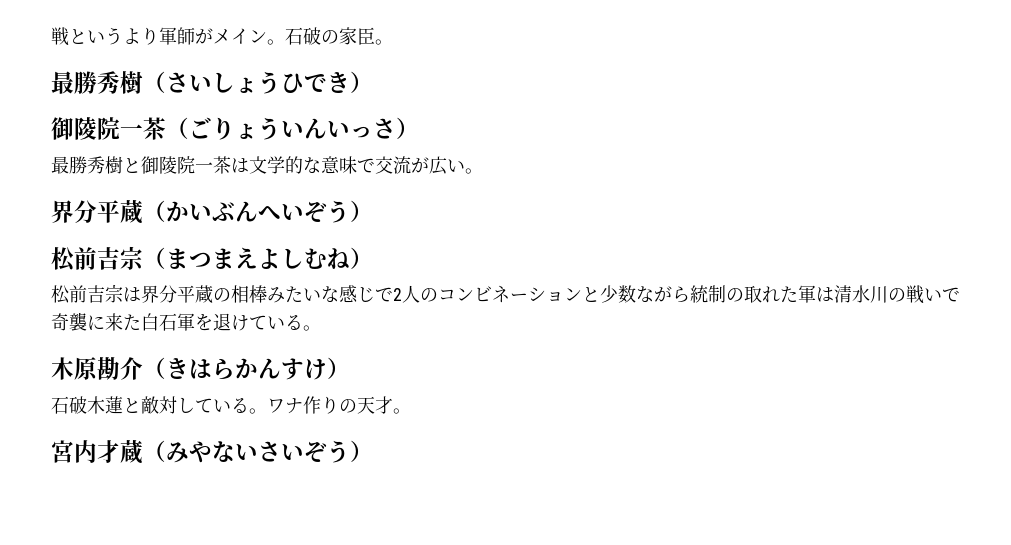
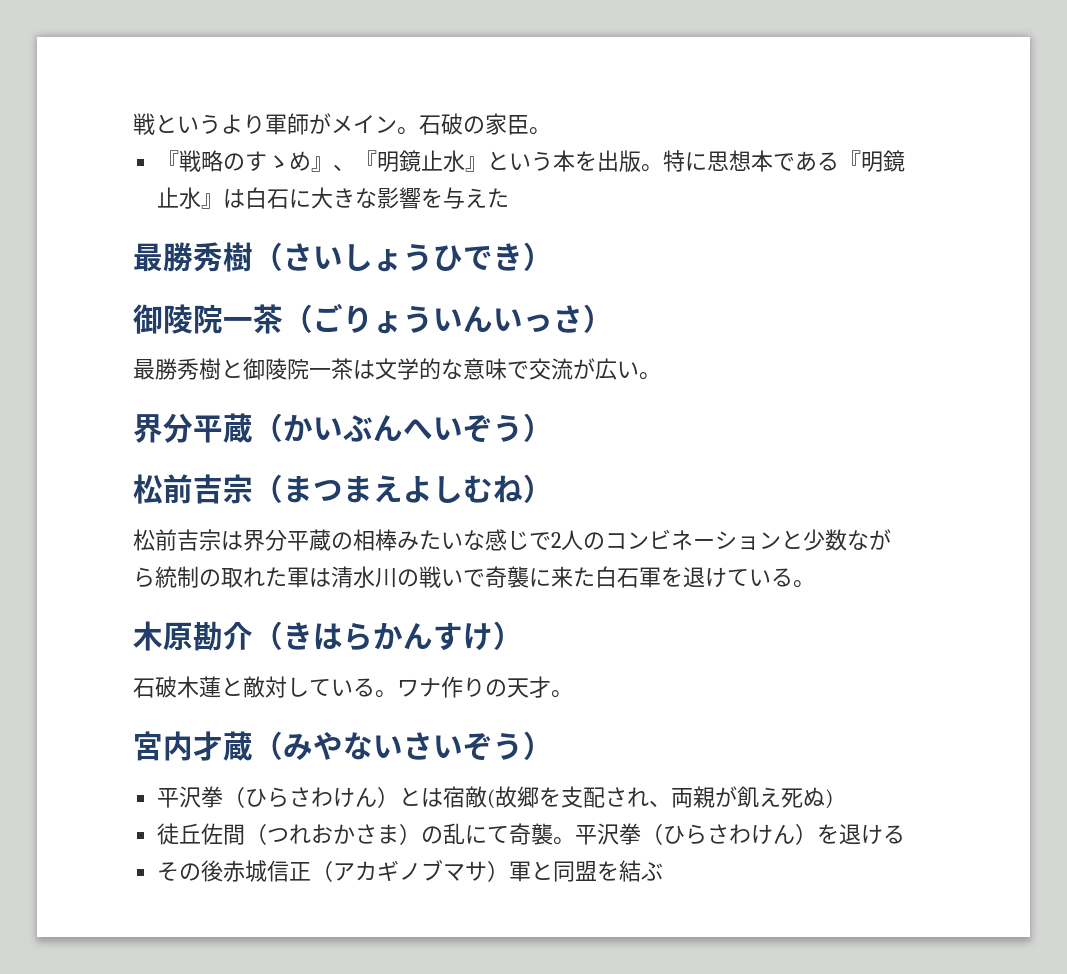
+ 『戦略のすゝめ』、『明鏡止水』という本を出版。特に思想本である『明鏡止水』は白石に大きな影響を与えた
+ 平沢拳（ひらさわけん）とは宿敵(故郷を支配され、両親が飢え死ぬ)
+ 徒丘佐間（つれおかさま）の乱にて奇襲。平沢拳（ひらさわけん）を退ける
+ その後赤城信正（アカギノブマサ）軍と同盟を結ぶ

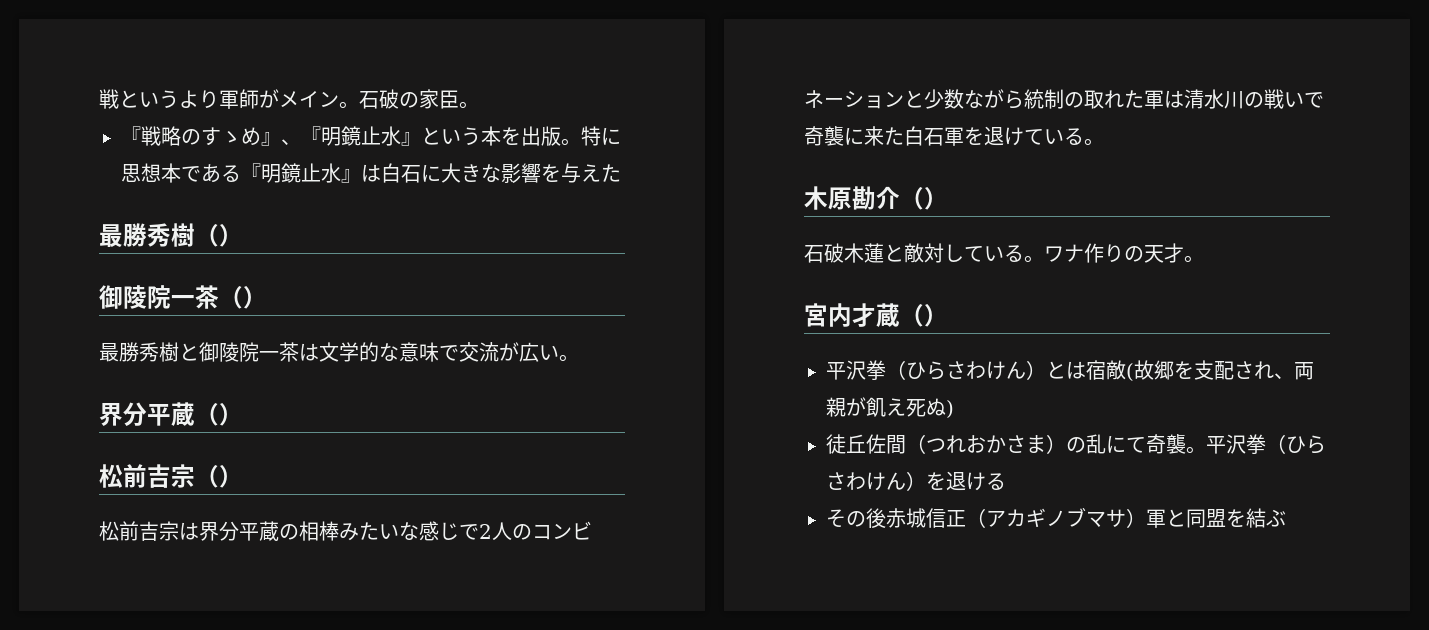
- 最勝秀樹（さいしょうひでき）
+ 最勝秀樹（）
- 御陵院一茶（ごりょういんいっさ）
+ 御陵院一茶（）
- 界分平蔵（かいぶんへいぞう）
+ 界分平蔵（）
- 松前吉宗（まつまえよしむね）
+ 松前吉宗（）
- 木原勘介（きはらかんすけ）
+ 木原勘介（）
- 宮内才蔵（みやないさいぞう）
+ 宮内才蔵（）

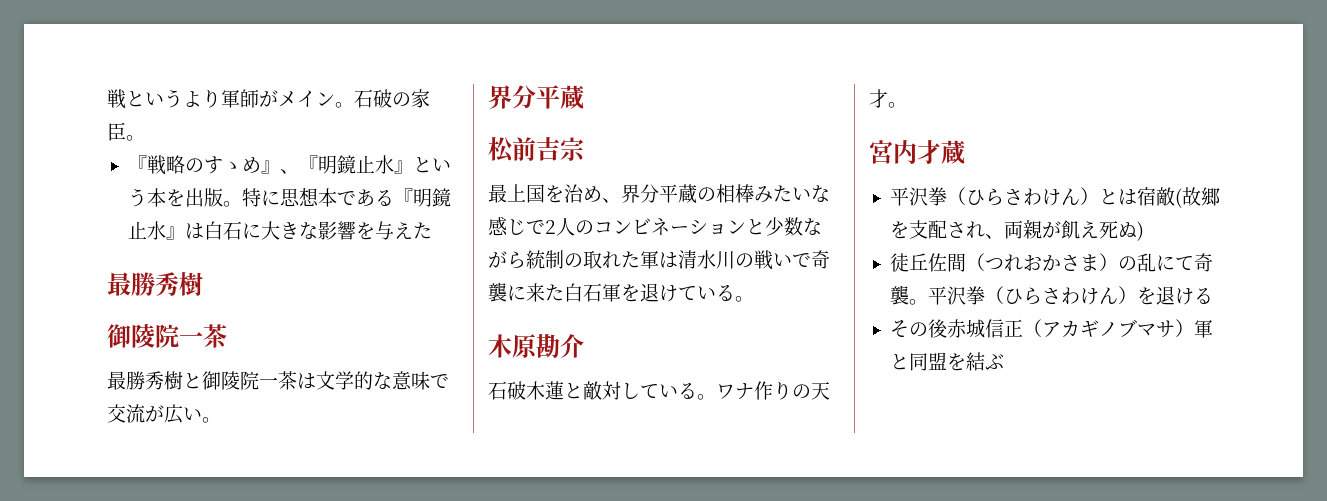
  特に思想本である『明鏡止水』は白石に大きな影響を与えた
- 最勝秀樹（）
- 御陵院一茶（）
+ 最勝秀樹
+ 御陵院一茶
  最勝秀樹と御陵院一茶は文学的な意味で交流が広い。
- 界分平蔵（）
- 松前吉宗（）
- 松前吉宗は界分平蔵の相棒みたいな感じで2人のコンビネーションと少数ながら統制の取れた軍は清水川の戦いで奇襲に来た白石軍を退けている。
+ 界分平蔵
+ 松前吉宗
+ 最上国を治め、界分平蔵の相棒みたいな感じで2人のコンビネーションと少数ながら統制の取れた軍は清水川の戦いで奇襲に来た白石軍を退けている。
- 木原勘介（）
+ 木原勘介
- 宮内才蔵（）
+ 宮内才蔵

